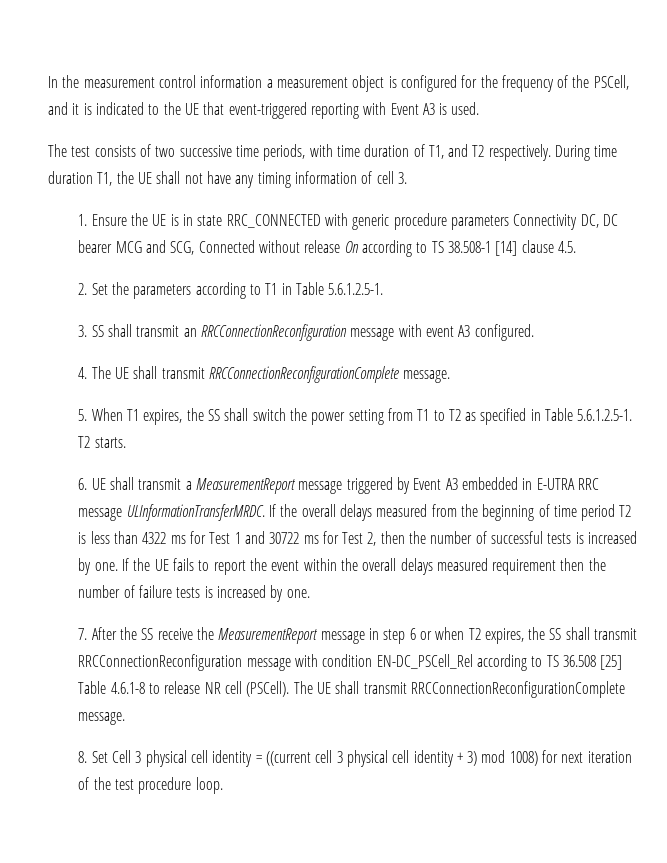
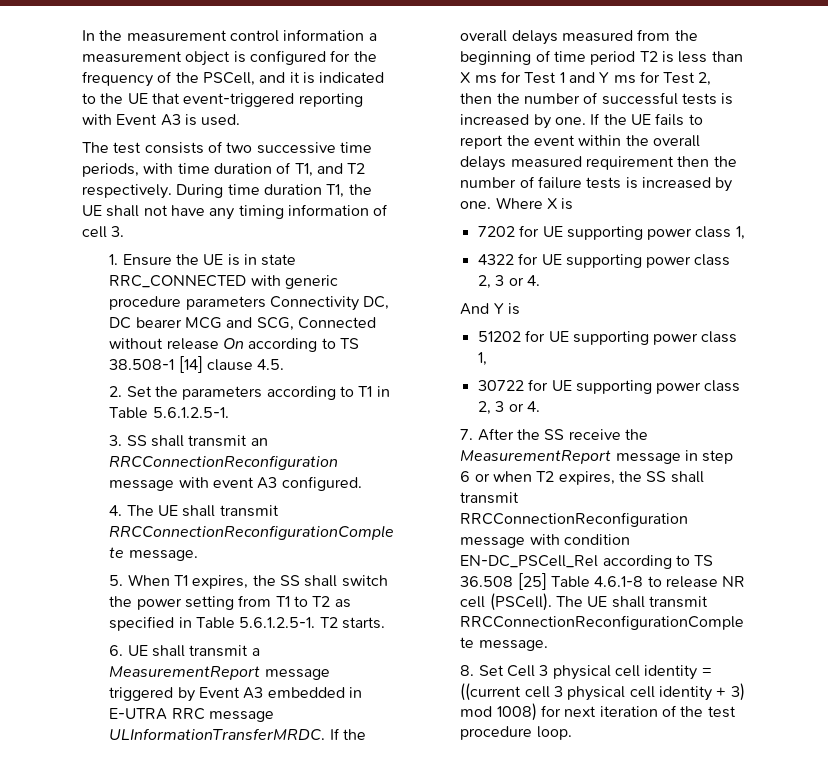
- If the overall delays measured from the beginning of time period T2 is less than 4322 ms for Test 1 and 30722 ms for Test 2, then the number of successful tests is increased by one.
+ If the overall delays measured from the beginning of time period T2 is less than X ms for Test 1 and Y ms for Test 2, then the number of successful tests is increased by one.
+ Where X is
+ 7202 for UE supporting power class 1,
+ 4322 for UE supporting power class 2, 3 or 4.
+ And Y is
+ 51202 for UE supporting power class 1,
+ 30722 for UE supporting power class 2, 3 or 4.

